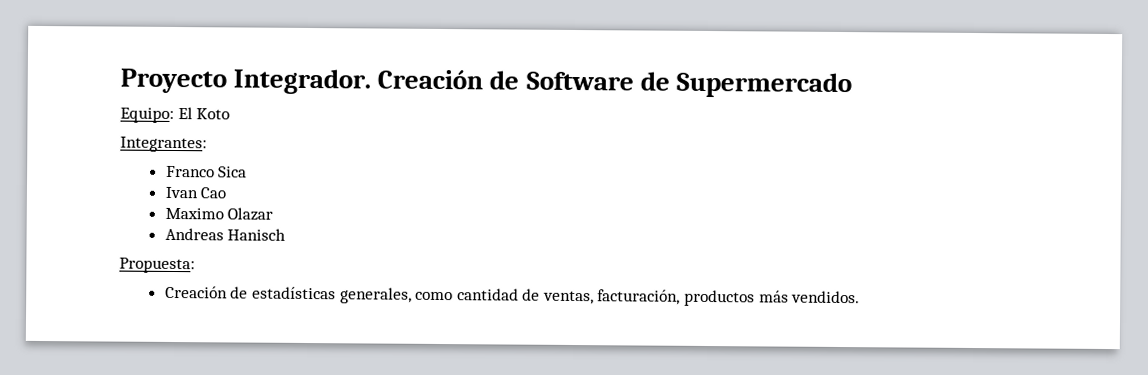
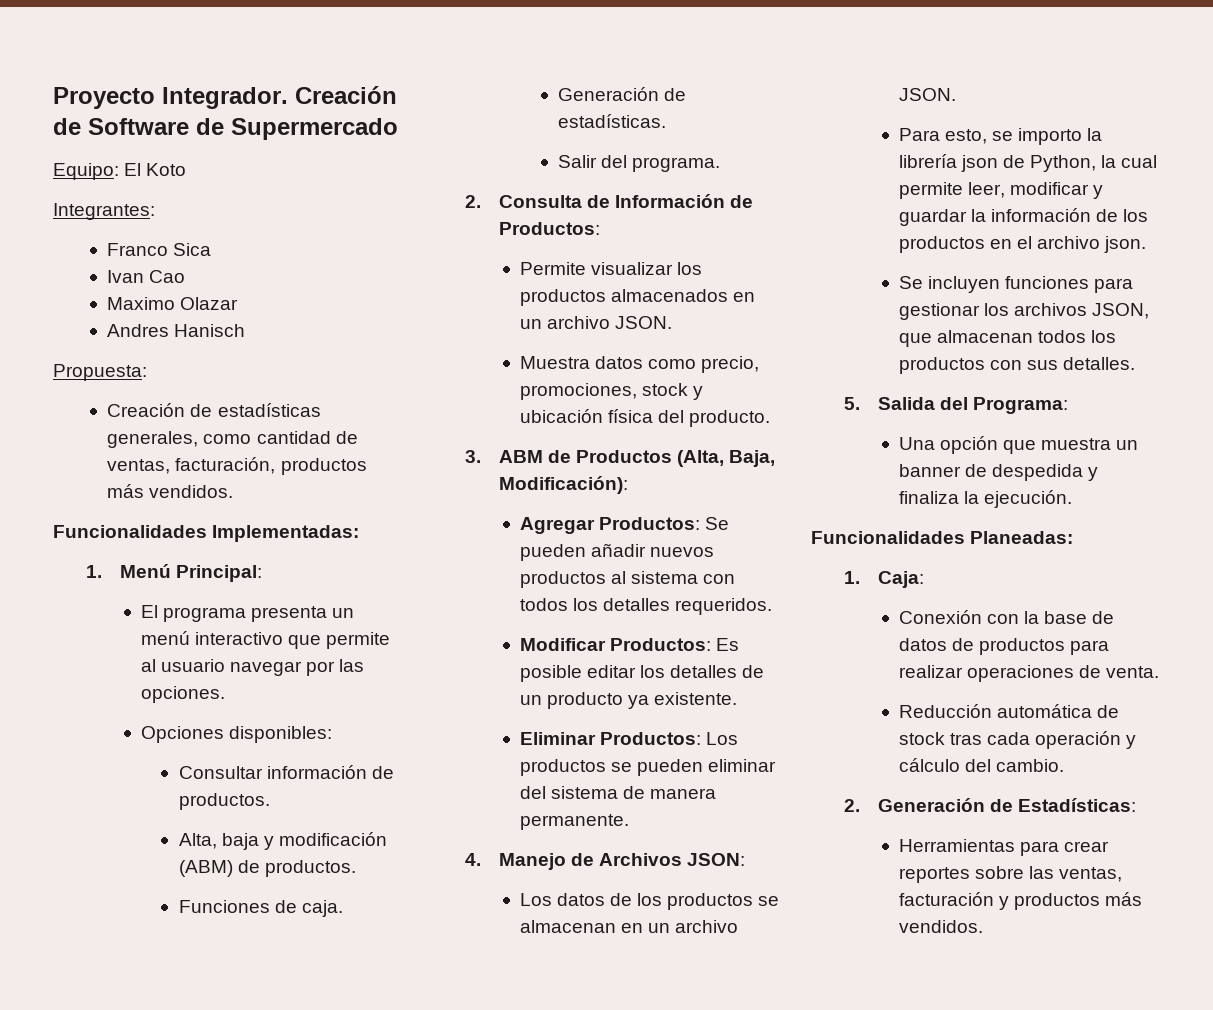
- Andreas Hanisch
+ Andres Hanisch
+ Funcionalidades Implementadas:
+ 1. Menú Principal:
+ El programa presenta un menú interactivo que permite al usuario navegar por las opciones.
+ Opciones disponibles:
+ Consultar información de productos.
+ Alta, baja y modificación (ABM) de productos.
+ Funciones de caja.
+ Generación de estadísticas.
+ Salir del programa.
+ 2. Consulta de Información de Productos:
+ Permite visualizar los productos almacenados en un archivo JSON.
+ Muestra datos como precio, promociones, stock y ubicación física del producto.
+ 3. ABM de Productos (Alta, Baja, Modificación):
+ Agregar Productos: Se pueden añadir nuevos productos al sistema con todos los detalles requeridos.
+ Modificar Productos: Es posible editar los detalles de un producto ya existente.
+ Eliminar Productos: Los productos se pueden eliminar del sistema de manera permanente.
+ 4. Manejo de Archivos JSON:
+ Los datos de los productos se almacenan en un archivo JSON.
+ Para esto, se importo la librería json de Python, la cual permite leer, modificar y guardar la información de los productos en el archivo json.
+ Se incluyen funciones para gestionar los archivos JSON, que almacenan todos los productos con sus detalles.
+ 5. Salida del Programa:
+ Una opción que muestra un banner de despedida y finaliza la ejecución.
+ Funcionalidades Planeadas:
+ 1. Caja:
+ Conexión con la base de datos de productos para realizar operaciones de venta.
+ Reducción automática de stock tras cada operación y cálculo del cambio.
+ 2. Generación de Estadísticas:
+ Herramientas para crear reportes sobre las ventas, facturación y productos más vendidos.

